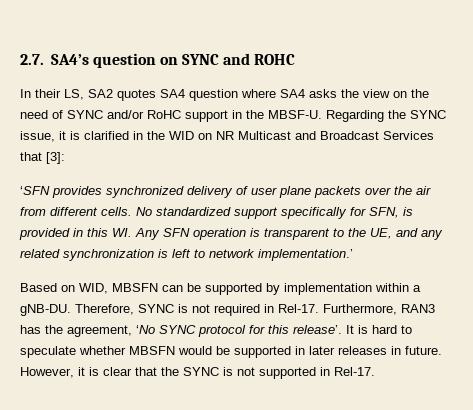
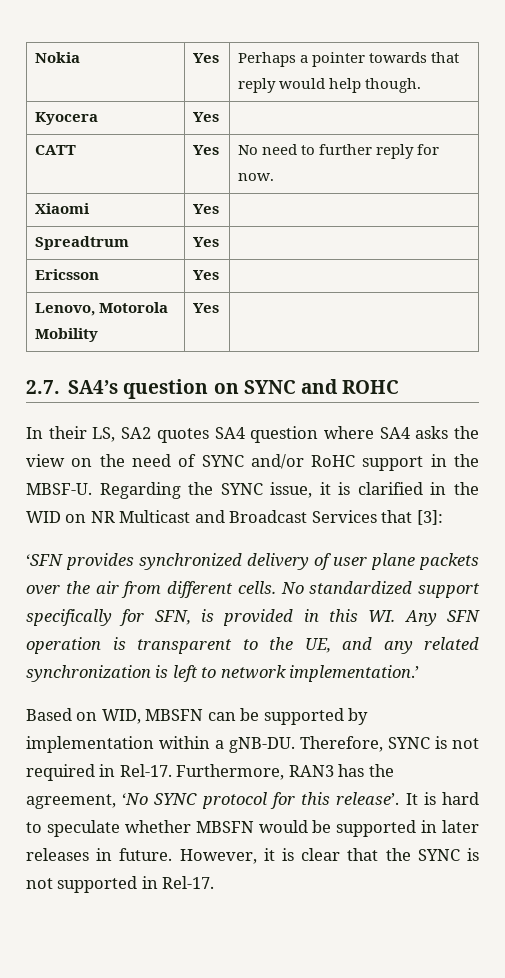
+ Nokia | Yes | Perhaps a pointer towards that reply would help though.
+ Kyocera | Yes |
+ CATT | Yes | No need to further reply for now.
+ Xiaomi | Yes |
+ Spreadtrum | Yes |
+ Ericsson | Yes |
+ Lenovo, Motorola Mobility | Yes |

